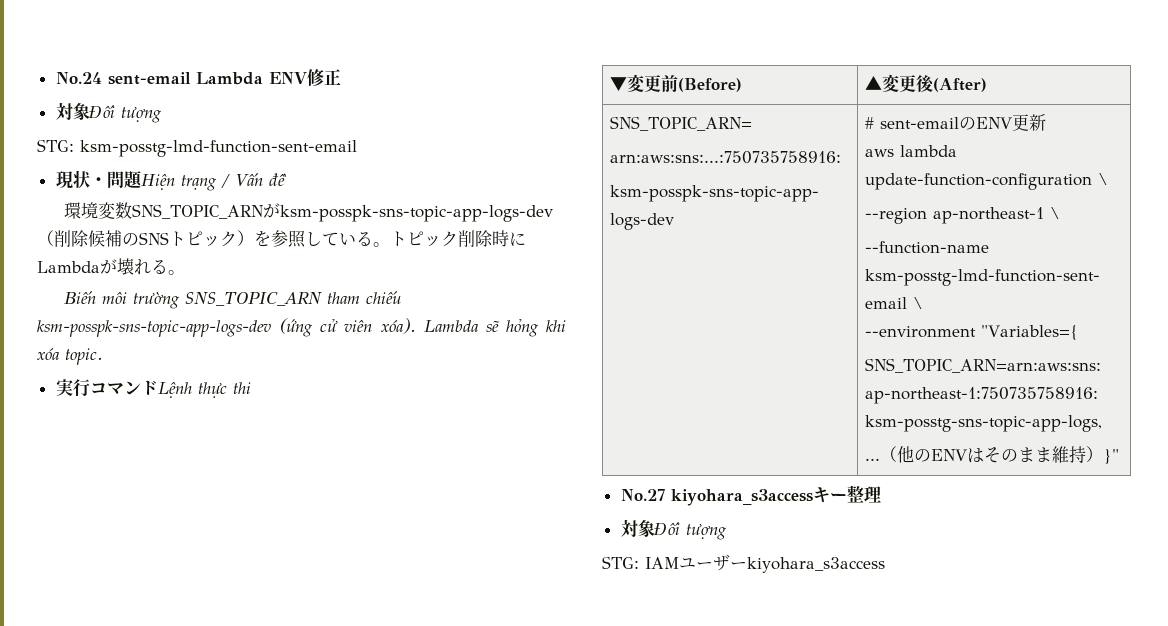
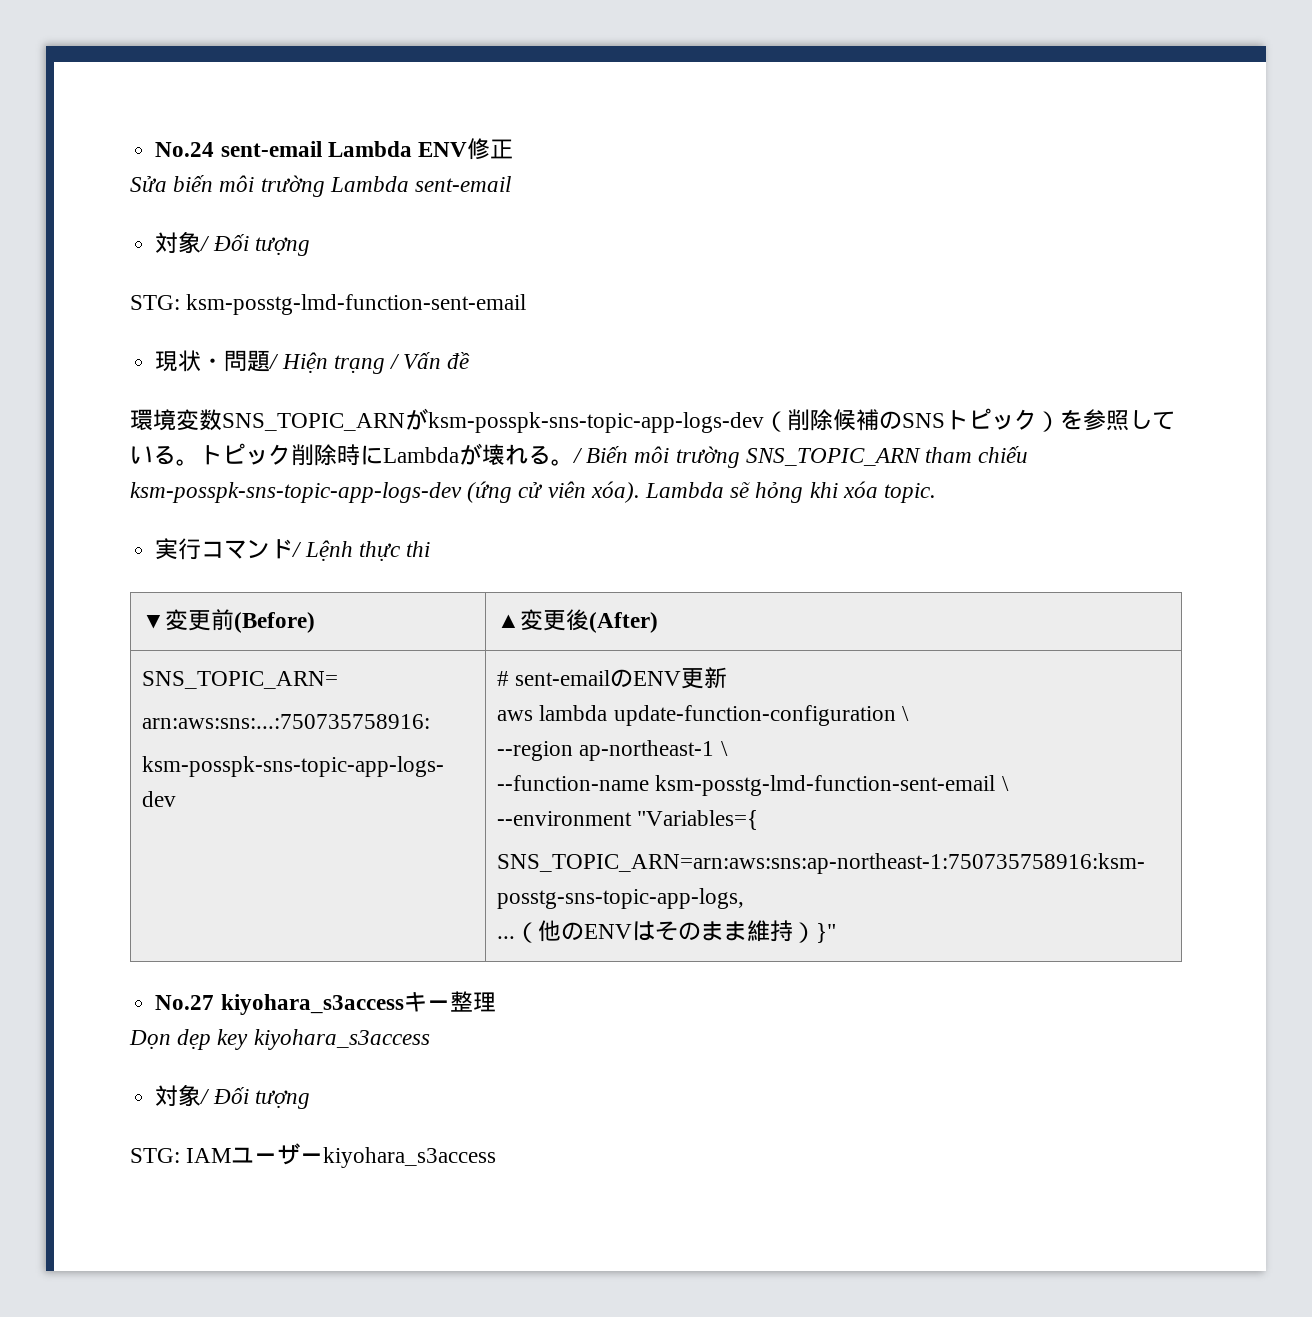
  No.24 sent-email Lambda ENV修正
- 対象Đối tượng
+ Sửa biến môi trường Lambda sent-email
+ 対象/ Đối tượng
- 現状・問題Hiện trạng / Vấn đề
+ 現状・問題/ Hiện trạng / Vấn đề
- トピック削除時にLambdaが壊れる。
- Biến môi trường SNS_TOPIC_ARN tham chiếu ksm-posspk-sns-topic-app-logs-dev (ứng cử viên xóa).
+ トピック削除時にLambdaが壊れる。/ Biến môi trường SNS_TOPIC_ARN tham chiếu ksm-posspk-sns-topic-app-logs-dev (ứng cử viên xóa).
- 実行コマンドLệnh thực thi
+ 実行コマンド/ Lệnh thực thi
  No.27 kiyohara_s3accessキー整理
- 対象Đối tượng
+ Dọn dẹp key kiyohara_s3access
+ 対象/ Đối tượng

